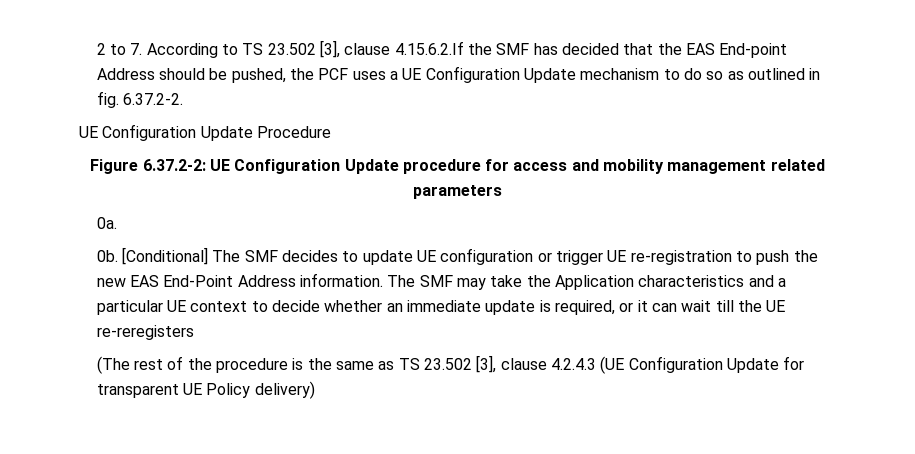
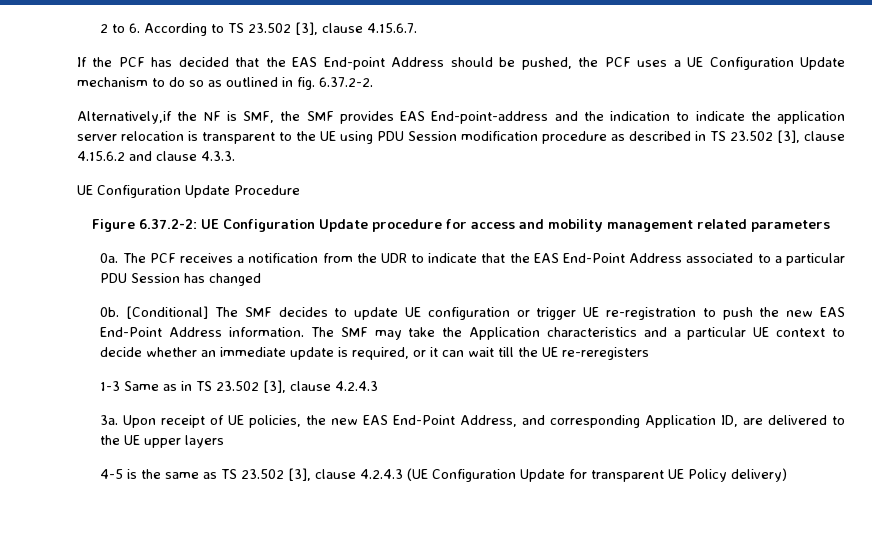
- 2 to 7. According to TS 23.502 [3], clause 4.15.6.2.If the SMF has decided that the EAS End-point Address should be pushed, the PCF uses a UE Configuration Update mechanism to do so as outlined in fig. 6.37.2-2.
+ 2 to 6. According to TS 23.502 [3], clause 4.15.6.7.
+ If the PCF has decided that the EAS End-point Address should be pushed, the PCF uses a UE Configuration Update mechanism to do so as outlined in fig. 6.37.2-2.
+ Alternatively,if the NF is SMF, the SMF provides EAS End-point-address and the indication to indicate the application server relocation is transparent to the UE using PDU Session modification procedure as described in TS 23.502 [3], clause 4.15.6.2 and clause 4.3.3.
+ The PCF receives a notification from the UDR to indicate that the EAS End-Point Address associated to a particular PDU Session has changed
- (The rest of the procedure is the same as TS 23.502 [3], clause 4.2.4.3 (UE Configuration Update for transparent UE Policy delivery)
+ 1-3 Same as in TS 23.502 [3], clause 4.2.4.3
+ 3a. Upon receipt of UE policies, the new EAS End-Point Address, and corresponding Application ID, are delivered to the UE upper layers
+ 4-5 is the same as TS 23.502 [3], clause 4.2.4.3 (UE Configuration Update for transparent UE Policy delivery)

